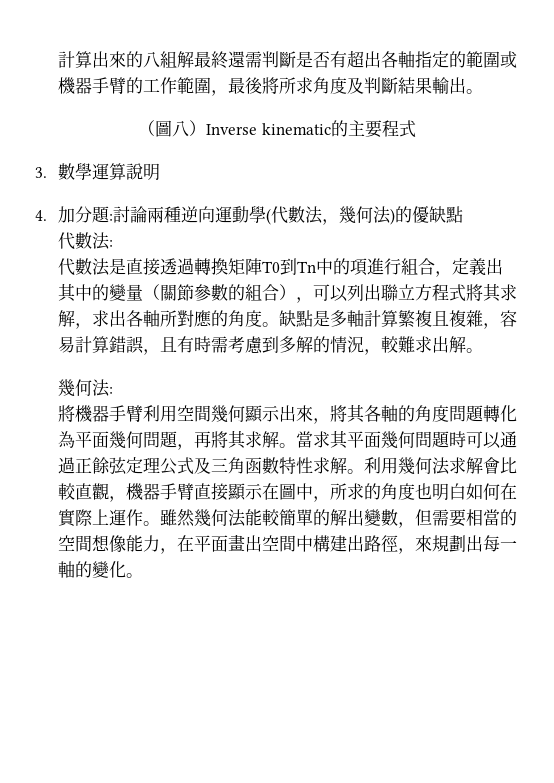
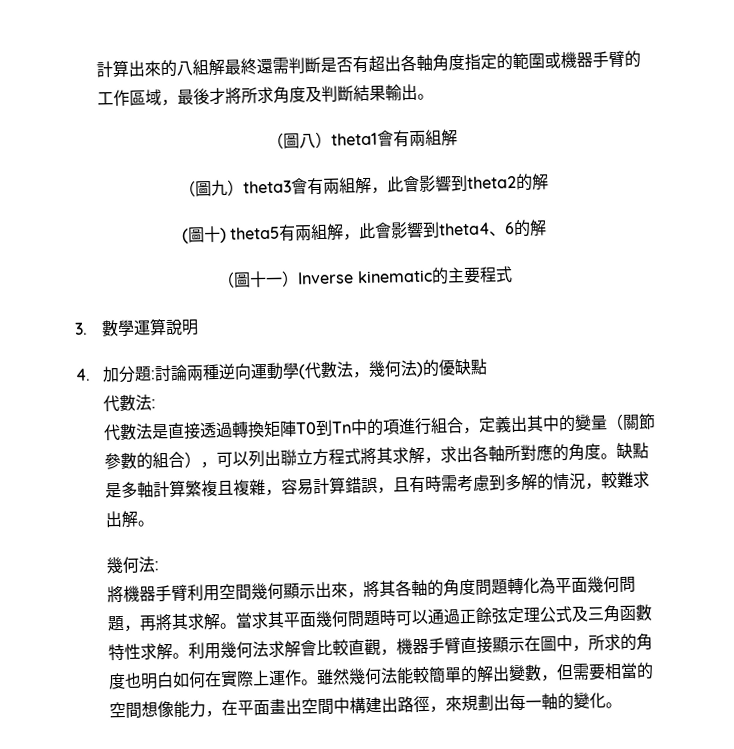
- 計算出來的八組解最終還需判斷是否有超出各軸指定的範圍或機器手臂的工作範圍，最後將所求角度及判斷結果輸出。
+ 計算出來的八組解最終還需判斷是否有超出各軸角度指定的範圍或機器手臂的工作區域，最後才將所求角度及判斷結果輸出。
- （圖八）Inverse kinematic的主要程式
+ （圖八）theta1會有兩組解
+ （圖九）theta3會有兩組解，此會影響到theta2的解
+ (圖十) theta5有兩組解，此會影響到theta4、6的解
+ （圖十一）Inverse kinematic的主要程式

